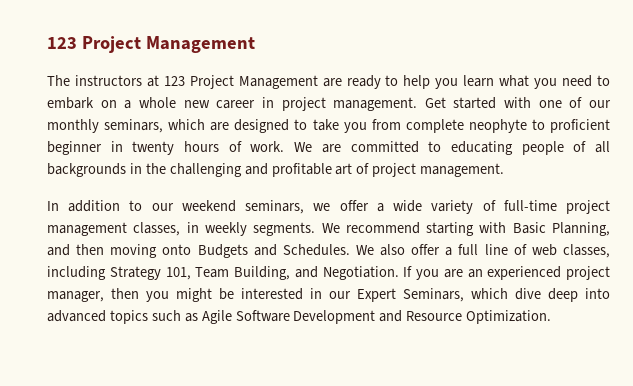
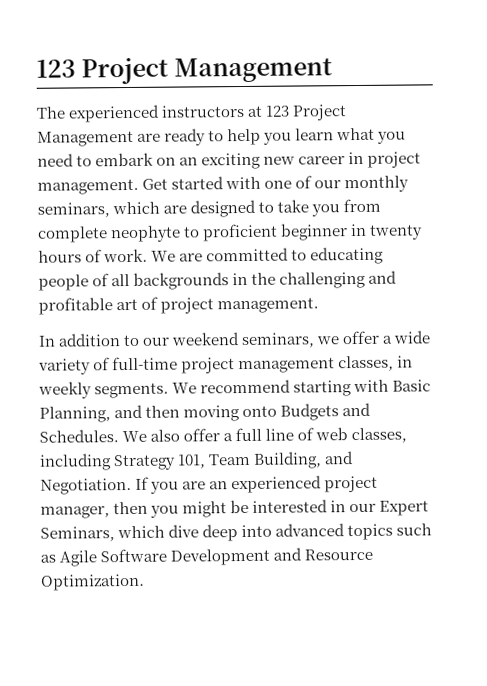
- The instructors at 123 Project Management are ready to help you learn what you need to embark on a whole new career in project management.
+ The experienced instructors at 123 Project Management are ready to help you learn what you need to embark on an exciting new career in project management.

